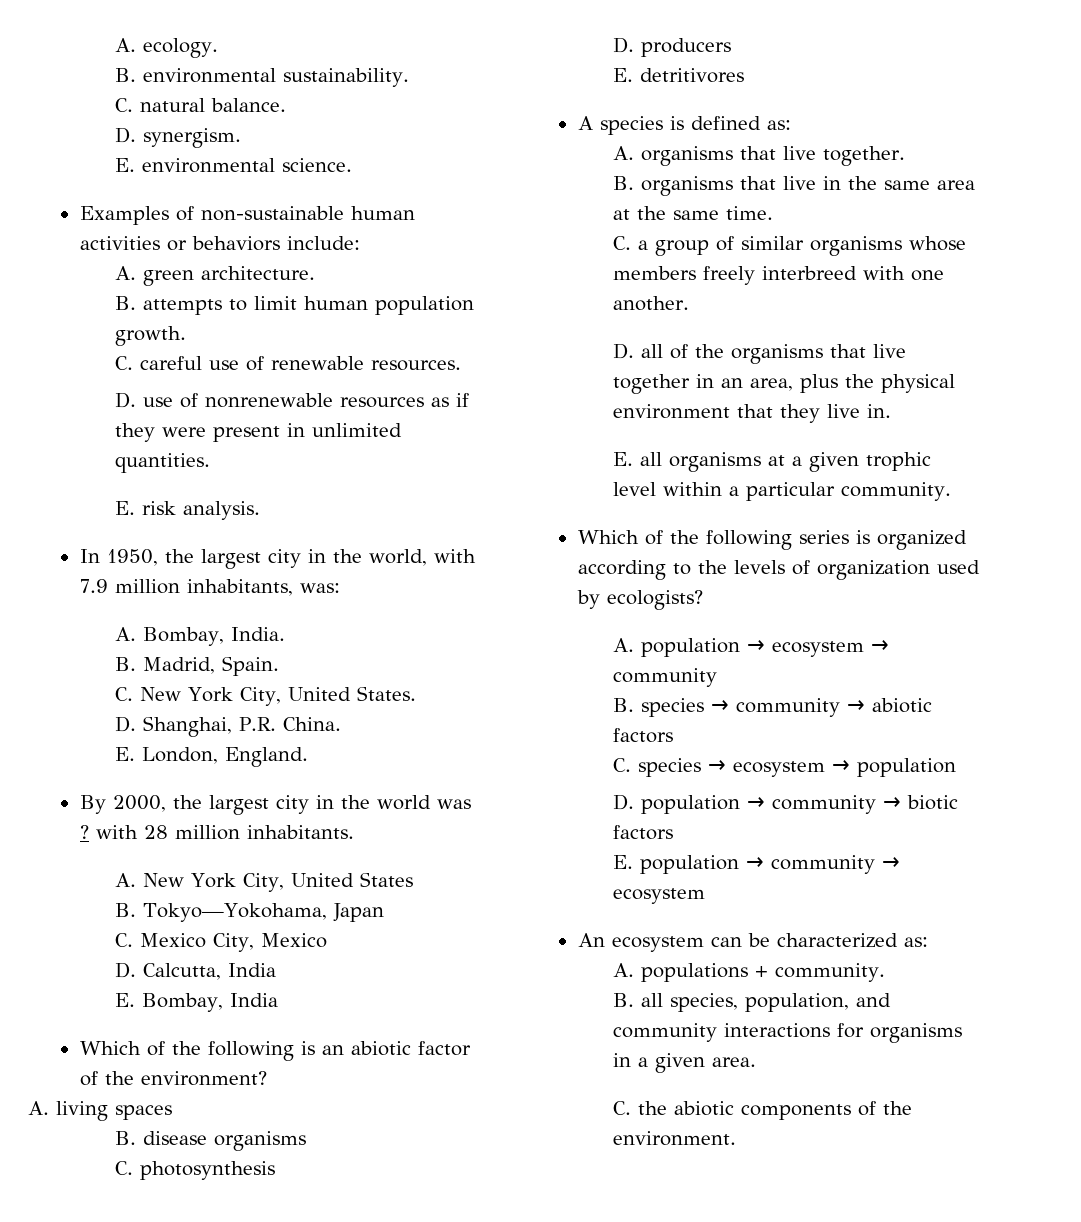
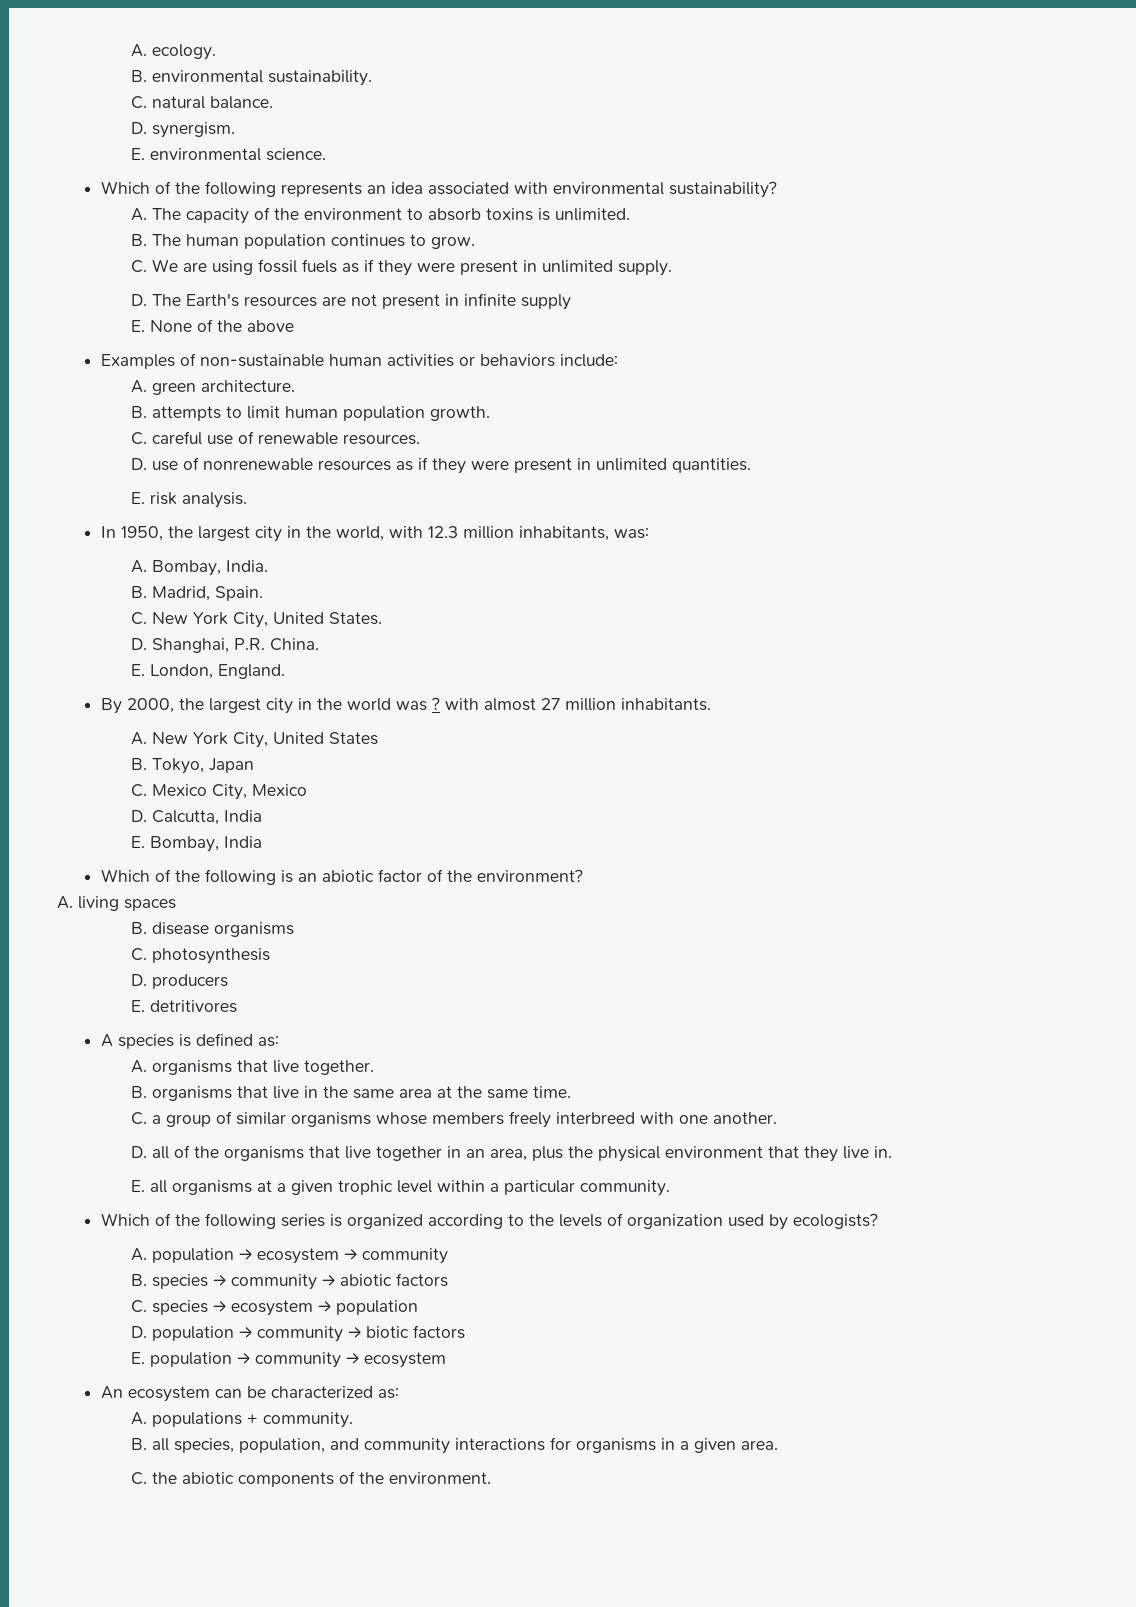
+ Which of the following represents an idea associated with environmental sustainability?
+ A. The capacity of the environment to absorb toxins is unlimited.
+ B. The human population continues to grow.
+ C. We are using fossil fuels as if they were present in unlimited supply.
+ D. The Earth's resources are not present in infinite supply
+ E. None of the above
- In 1950, the largest city in the world, with 7.9 million inhabitants, was:
+ In 1950, the largest city in the world, with 12.3 million inhabitants, was:
- By 2000, the largest city in the world was ? with 28 million inhabitants.
+ By 2000, the largest city in the world was ? with almost 27 million inhabitants.
- B. Tokyo—Yokohama, Japan
+ B. Tokyo, Japan

